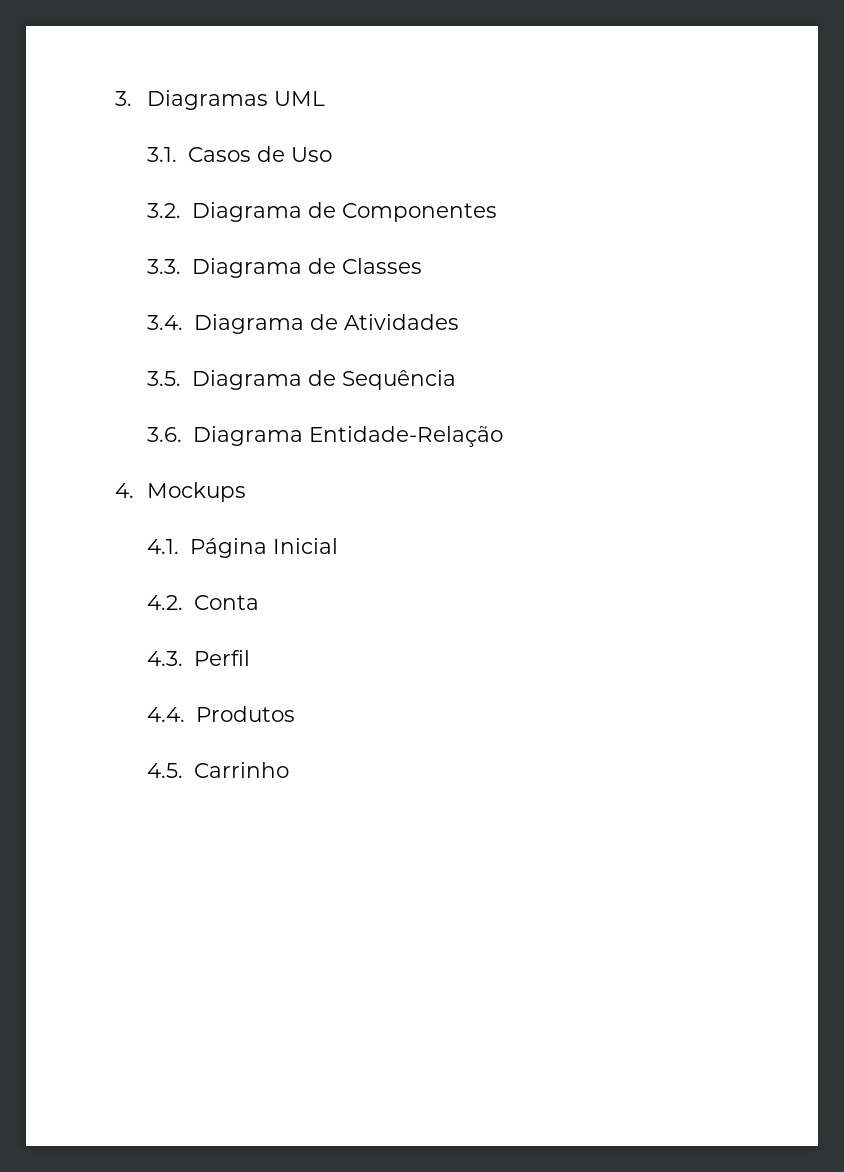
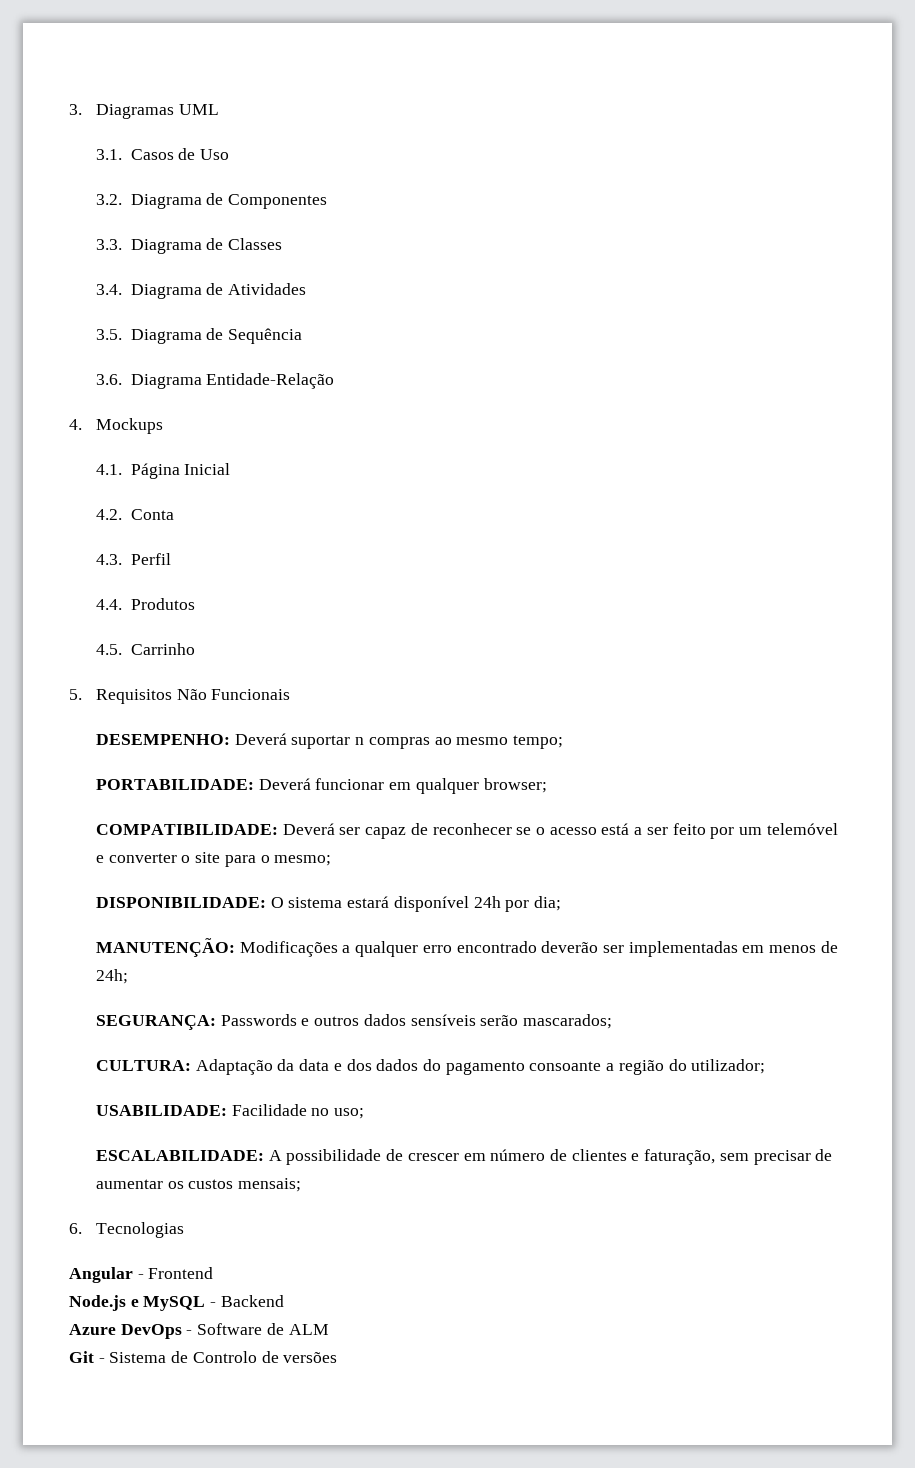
+ 5. Requisitos Não Funcionais
+ DESEMPENHO: Deverá suportar n compras ao mesmo tempo;
+ PORTABILIDADE: Deverá funcionar em qualquer browser;
+ COMPATIBILIDADE: Deverá ser capaz de reconhecer se o acesso está a ser feito por um telemóvel e converter o site para o mesmo;
+ DISPONIBILIDADE: O sistema estará disponível 24h por dia;
+ MANUTENÇÃO: Modificações a qualquer erro encontrado deverão ser implementadas em menos de 24h;
+ SEGURANÇA: Passwords e outros dados sensíveis serão mascarados;
+ CULTURA: Adaptação da data e dos dados do pagamento consoante a região do utilizador;
+ USABILIDADE: Facilidade no uso;
+ ESCALABILIDADE: A possibilidade de crescer em número de clientes e faturação, sem precisar de aumentar os custos mensais;
+ 6. Tecnologias
+ Angular - Frontend
+ Node.js e MySQL - Backend
+ Azure DevOps - Software de ALM
+ Git - Sistema de Controlo de versões

